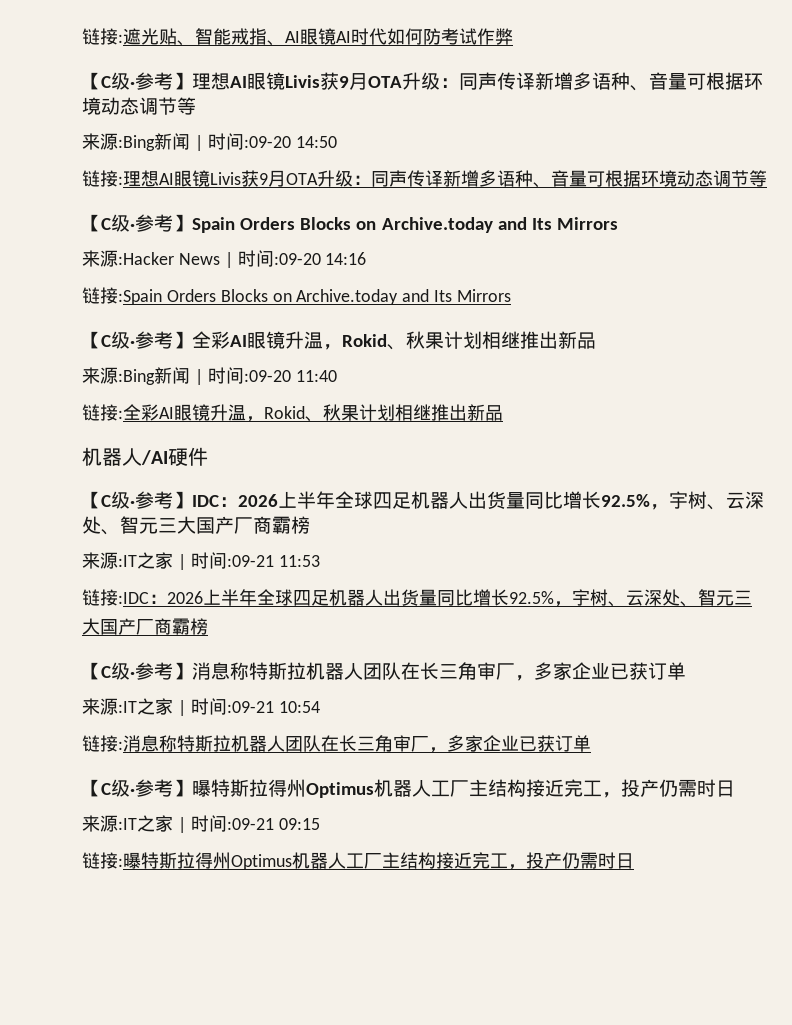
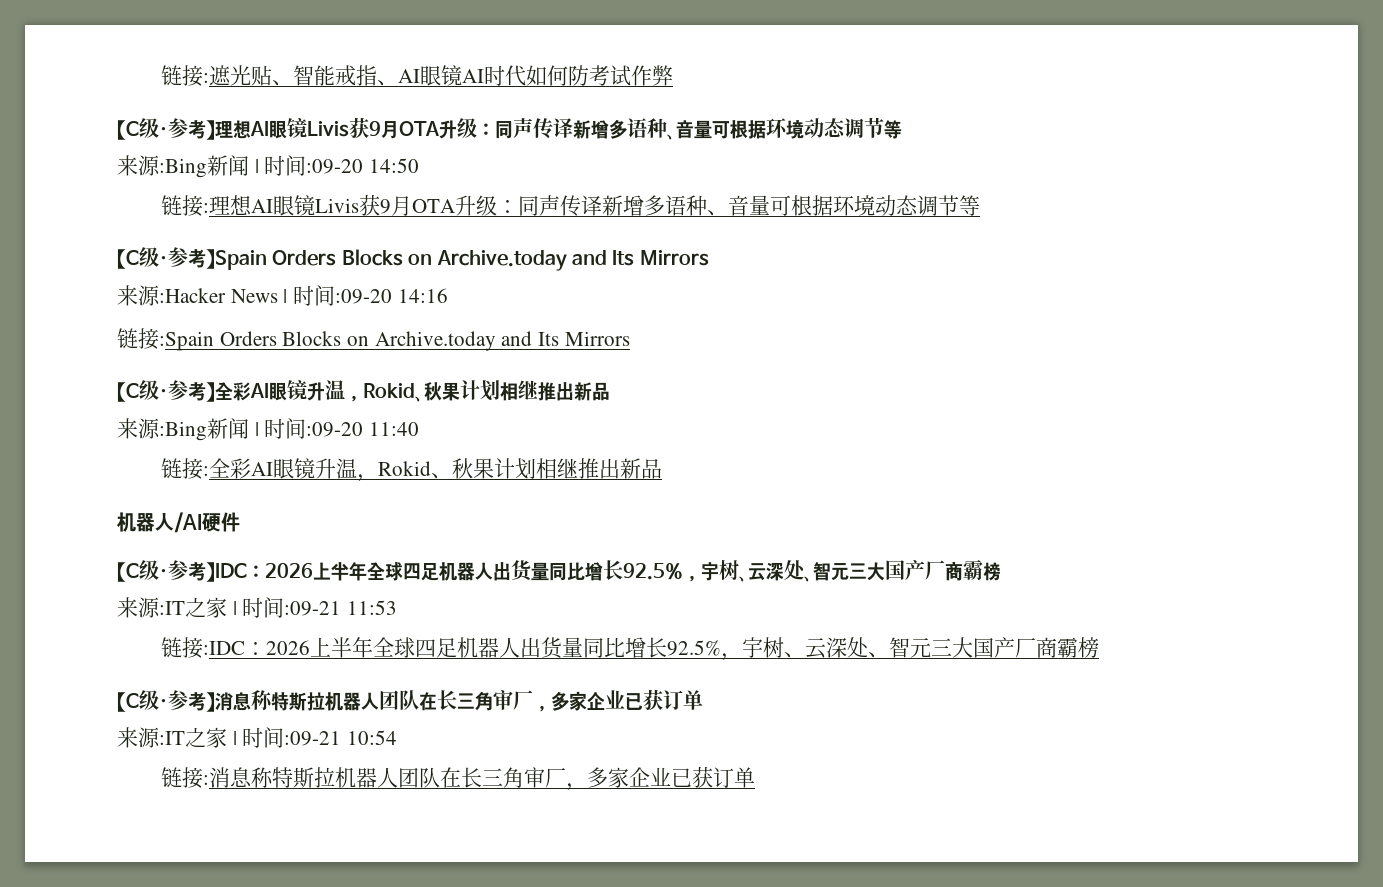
- 【C级·参考】曝特斯拉得州Optimus机器人工厂主结构接近完工，投产仍需时日
- 来源:IT之家 | 时间:09-21 09:15
- 链接:曝特斯拉得州Optimus机器人工厂主结构接近完工，投产仍需时日

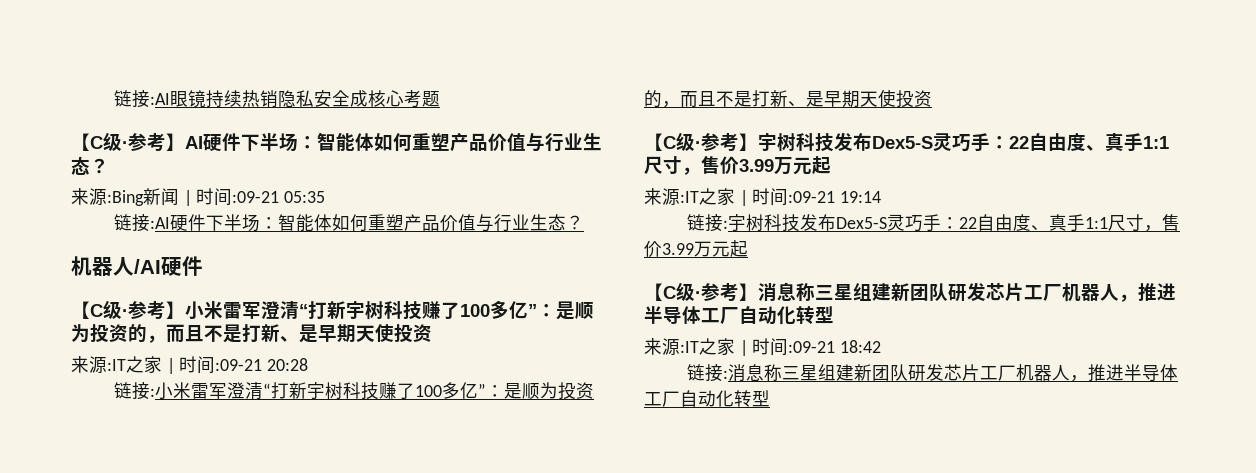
- 链接:遮光贴、智能戒指、AI眼镜AI时代如何防考试作弊
- 【C级·参考】理想AI眼镜Livis获9月OTA升级：同声传译新增多语种、音量可根据环境动态调节等
- 来源:Bing新闻 | 时间:09-20 14:50
- 链接:理想AI眼镜Livis获9月OTA升级：同声传译新增多语种、音量可根据环境动态调节等
- 【C级·参考】Spain Orders Blocks on Archive.today and Its Mirrors
- 来源:Hacker News | 时间:09-20 14:16
- 链接:Spain Orders Blocks on Archive.today and Its Mirrors
- 【C级·参考】全彩AI眼镜升温，Rokid、秋果计划相继推出新品
- 来源:Bing新闻 | 时间:09-20 11:40
- 链接:全彩AI眼镜升温，Rokid、秋果计划相继推出新品
+ 链接:AI眼镜持续热销隐私安全成核心考题
+ 【C级·参考】AI硬件下半场：智能体如何重塑产品价值与行业生态？
+ 来源:Bing新闻 | 时间:09-21 05:35
+ 链接:AI硬件下半场：智能体如何重塑产品价值与行业生态？
- 【C级·参考】IDC：2026上半年全球四足机器人出货量同比增长92.5%，宇树、云深处、智元三大国产厂商霸榜
- 来源:IT之家 | 时间:09-21 11:53
- 链接:IDC：2026上半年全球四足机器人出货量同比增长92.5%，宇树、云深处、智元三大国产厂商霸榜
+ 【C级·参考】小米雷军澄清“打新宇树科技赚了100多亿”：是顺为投资的，而且不是打新、是早期天使投资
+ 来源:IT之家 | 时间:09-21 20:28
+ 链接:小米雷军澄清“打新宇树科技赚了100多亿”：是顺为投资的，而且不是打新、是早期天使投资
+ 【C级·参考】宇树科技发布Dex5-S灵巧手：22自由度、真手1:1尺寸，售价3.99万元起
+ 来源:IT之家 | 时间:09-21 19:14
+ 链接:宇树科技发布Dex5-S灵巧手：22自由度、真手1:1尺寸，售价3.99万元起
- 【C级·参考】消息称特斯拉机器人团队在长三角审厂，多家企业已获订单
- 来源:IT之家 | 时间:09-21 10:54
+ 【C级·参考】消息称三星组建新团队研发芯片工厂机器人，推进半导体工厂自动化转型
+ 来源:IT之家 | 时间:09-21 18:42
- 链接:消息称特斯拉机器人团队在长三角审厂，多家企业已获订单
+ 链接:消息称三星组建新团队研发芯片工厂机器人，推进半导体工厂自动化转型

